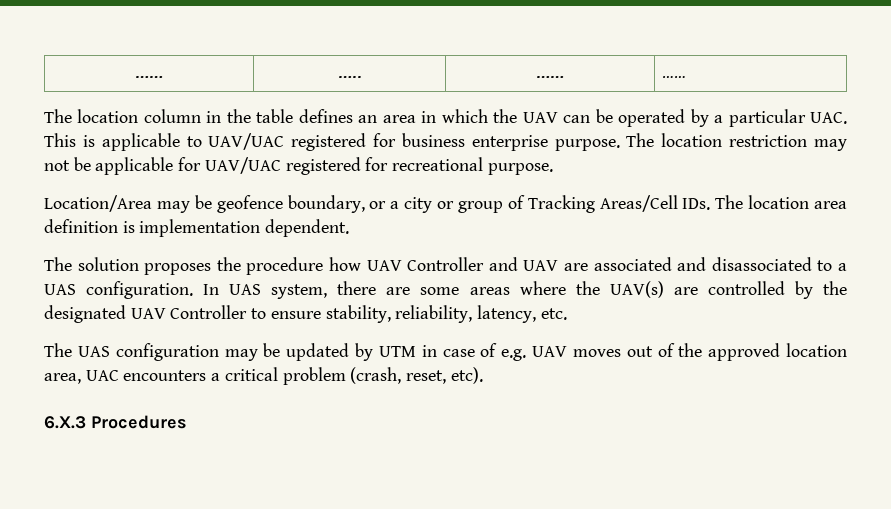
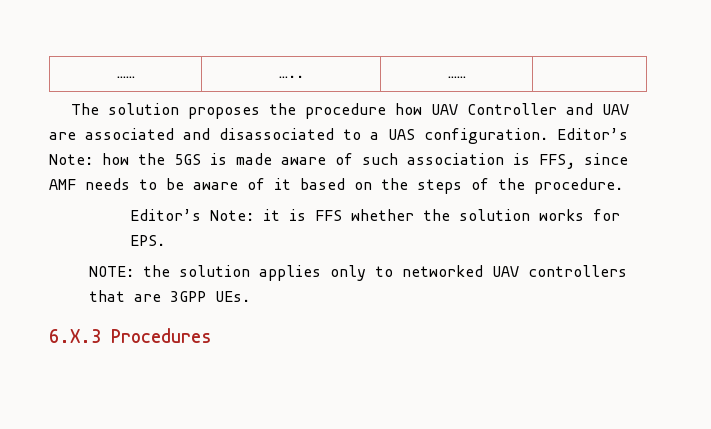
- …… | ….. | …… | ……
- The location column in the table defines an area in which the UAV can be operated by a particular UAC. This is applicable to UAV/UAC registered for business enterprise purpose. The location restriction may not be applicable for UAV/UAC registered for recreational purpose.
- Location/Area may be geofence boundary, or a city or group of Tracking Areas/Cell IDs. The location area definition is implementation dependent.
+ …… | ….. | …… |
- In UAS system, there are some areas where the UAV(s) are controlled by the designated UAV Controller to ensure stability, reliability, latency, etc.
- The UAS configuration may be updated by UTM in case of e.g. UAV moves out of the approved location area, UAC encounters a critical problem (crash, reset, etc).
+ Editor’s Note: how the 5GS is made aware of such association is FFS, since AMF needs to be aware of it based on the steps of the procedure.
+ Editor’s Note: it is FFS whether the solution works for EPS.
+ NOTE: the solution applies only to networked UAV controllers that are 3GPP UEs.

